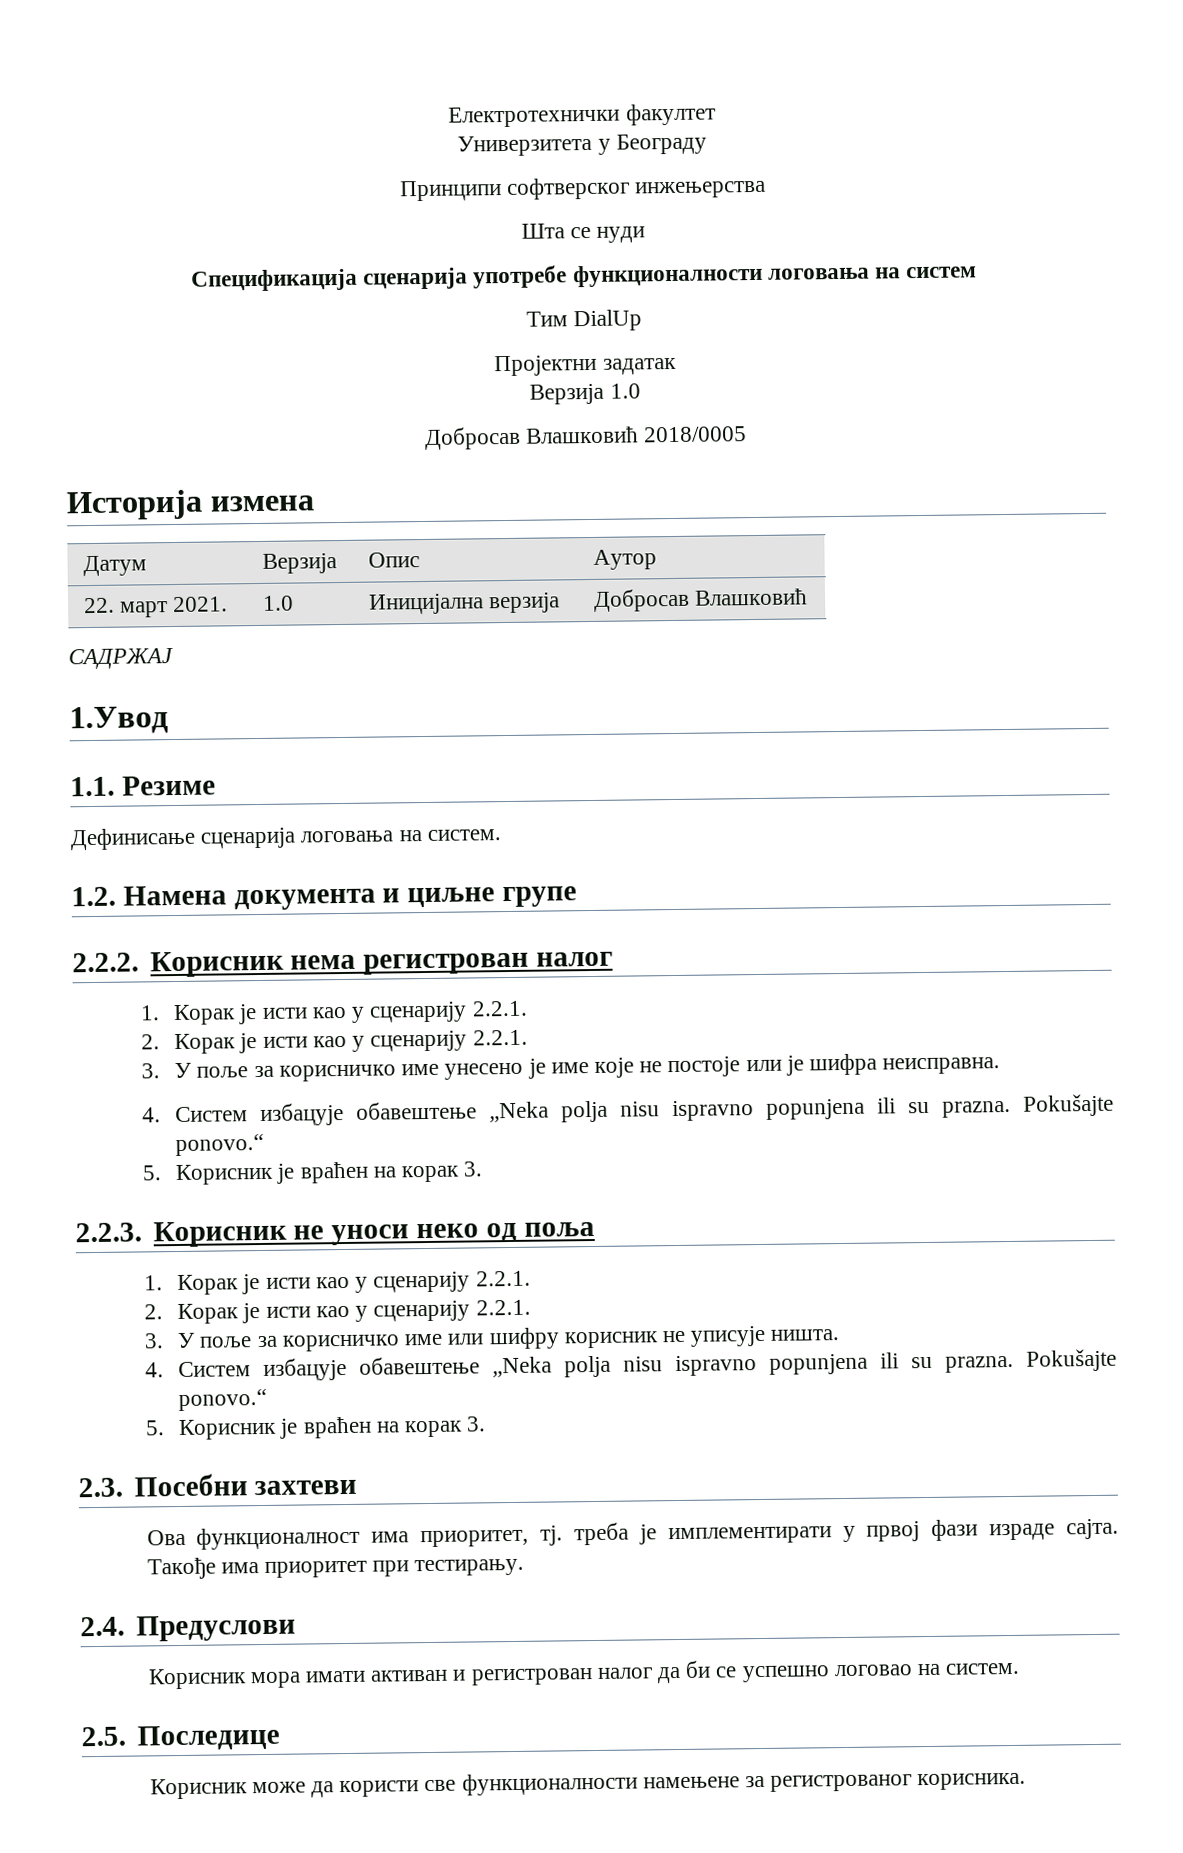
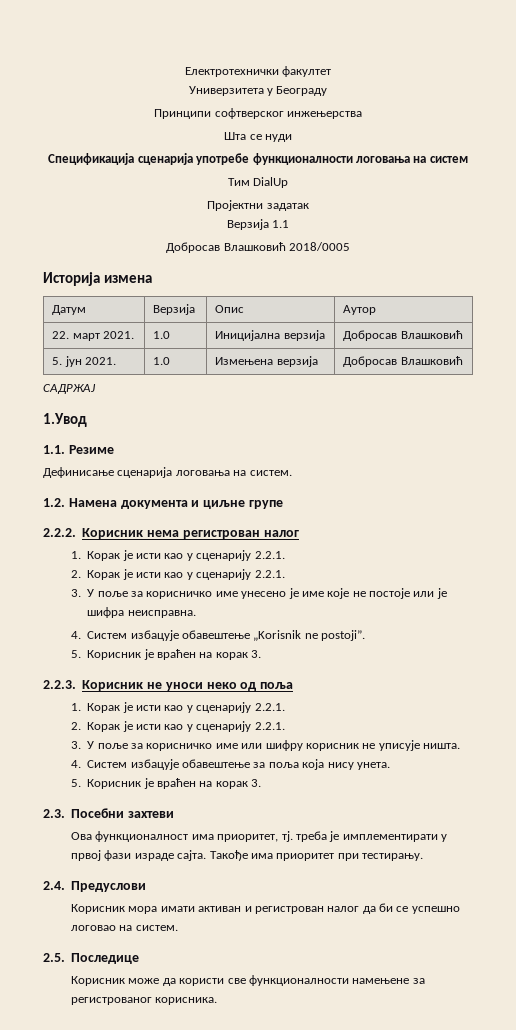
- Верзија 1.0
+ Верзија 1.1
+ 5. јун 2021. | 1.0 | Измењена верзија | Добросав Влашковић
  3. У поље за корисничко име унесено је име које не постојe или је шифра неисправна.
- 4. Систем избацује обавештење „Neka polja nisu ispravno popunjena ili su prazna. Pokušajte ponovo.“
+ 4. Систем избацује обавештење „Korisnik ne postoji”.
  3. У поље за корисничко име или шифру корисник не уписује ништа.
- 4. Систем избацује обавештење „Neka polja nisu ispravno popunjena ili su prazna. Pokušajte ponovo.“
+ 4. Систем избацује обавештење за поља која нису унета.

